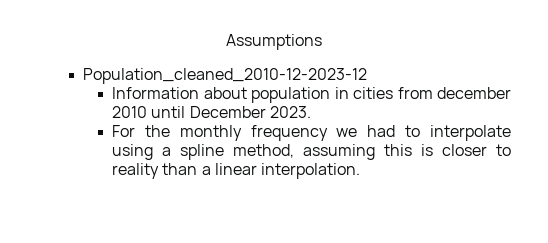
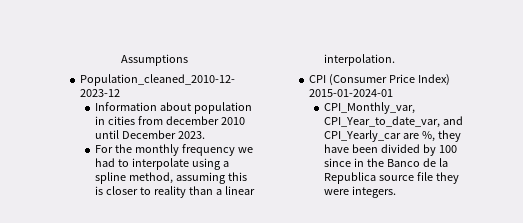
+ CPI (Consumer Price Index) 2015-01-2024-01
+ CPI_Monthly_var, CPI_Year_to_date_var, and CPI_Yearly_car are %, they have been divided by 100 since in the Banco de la Republica source file they were integers.

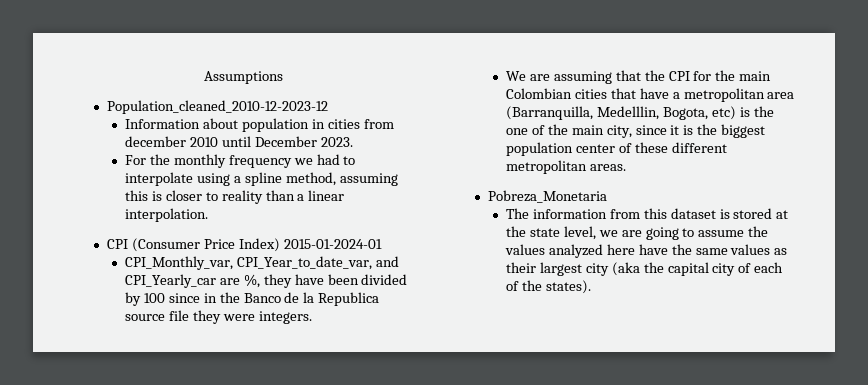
+ We are assuming that the CPI for the main Colombian cities that have a metropolitan area (Barranquilla, Medelllin, Bogota, etc) is the one of the main city, since it is the biggest population center of these different metropolitan areas.
+ Pobreza_Monetaria
+ The information from this dataset is stored at the state level, we are going to assume the values analyzed here have the same values as their largest city (aka the capital city of each of the states).

